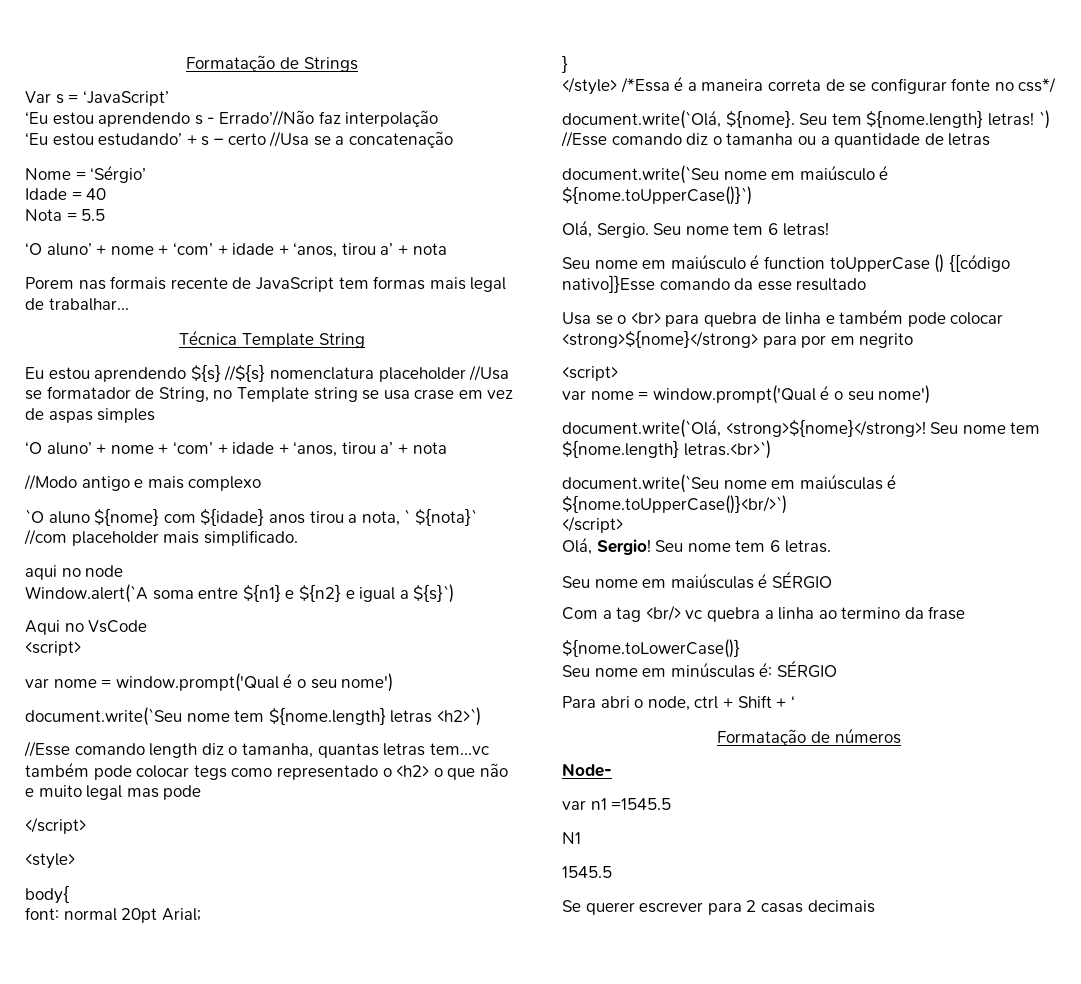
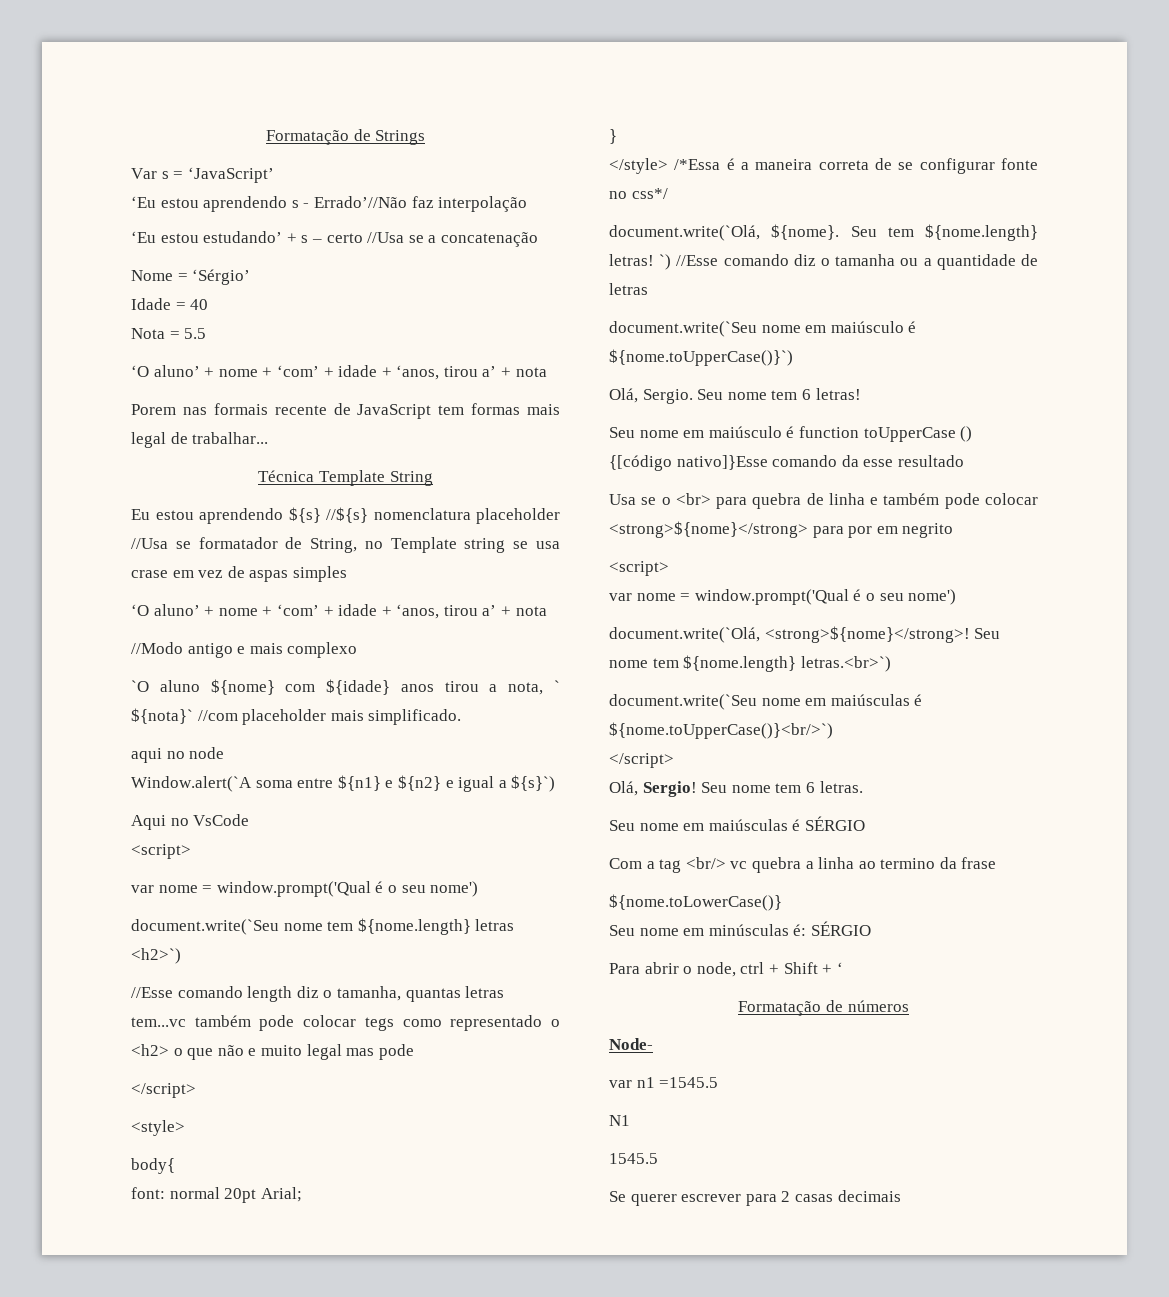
- Para abri o node, ctrl + Shift + ‘
+ Para abrir o node, ctrl + Shift + ‘

